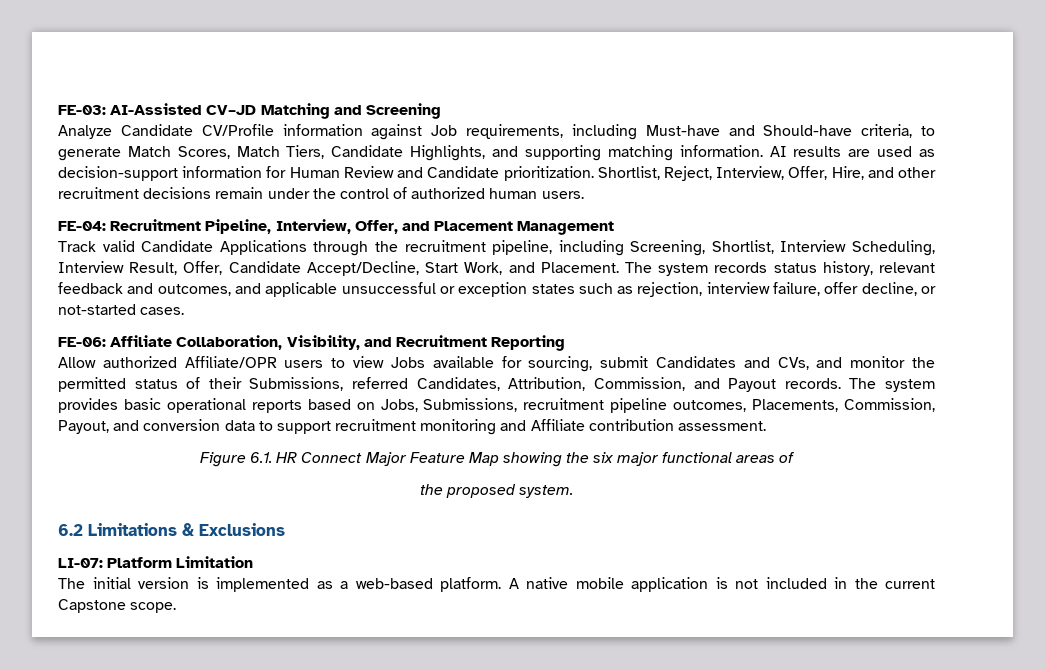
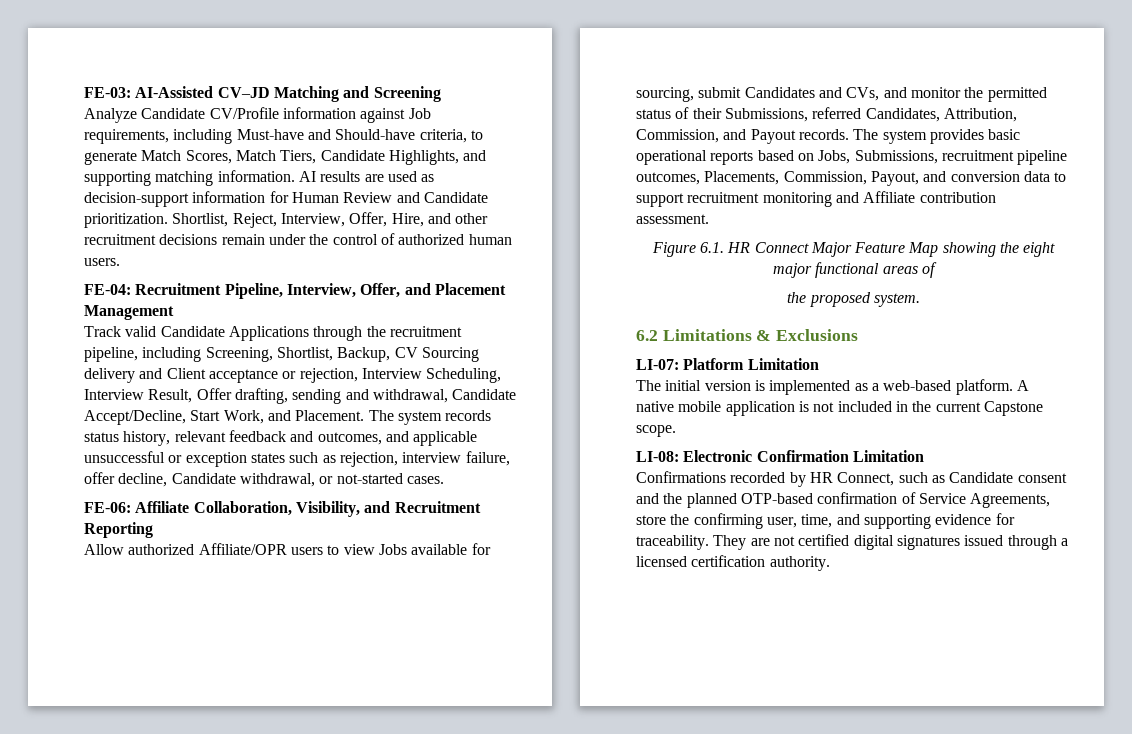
- Track valid Candidate Applications through the recruitment pipeline, including Screening, Shortlist, Interview Scheduling, Interview Result, Offer, Candidate Accept/Decline, Start Work, and Placement.
+ Track valid Candidate Applications through the recruitment pipeline, including Screening, Shortlist, Backup, CV Sourcing delivery and Client acceptance or rejection, Interview Scheduling, Interview Result, Offer drafting, sending and withdrawal, Candidate Accept/Decline, Start Work, and Placement.
- The system records status history, relevant feedback and outcomes, and applicable unsuccessful or exception states such as rejection, interview failure, offer decline, or not-started cases.
+ The system records status history, relevant feedback and outcomes, and applicable unsuccessful or exception states such as rejection, interview failure, offer decline, Candidate withdrawal, or not-started cases.
- Figure 6.1. HR Connect Major Feature Map showing the six major functional areas of
+ Figure 6.1. HR Connect Major Feature Map showing the eight major functional areas of
+ LI-08: Electronic Confirmation Limitation
+ Confirmations recorded by HR Connect, such as Candidate consent and the planned OTP-based confirmation of Service Agreements, store the confirming user, time, and supporting evidence for traceability. They are not certified digital signatures issued through a licensed certification authority.

